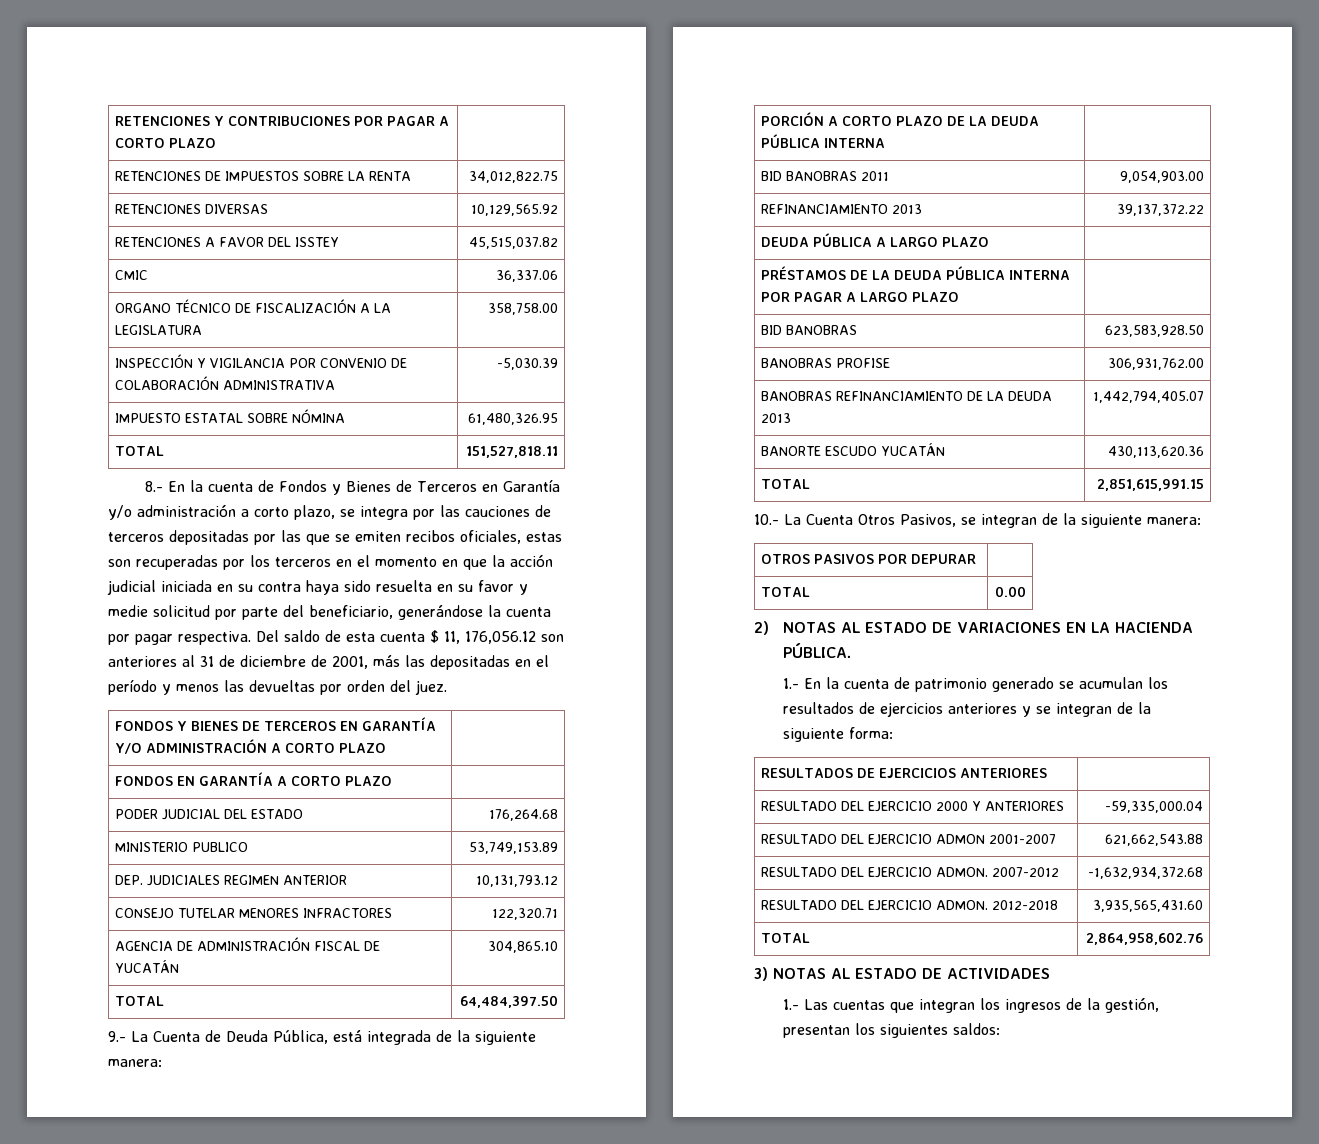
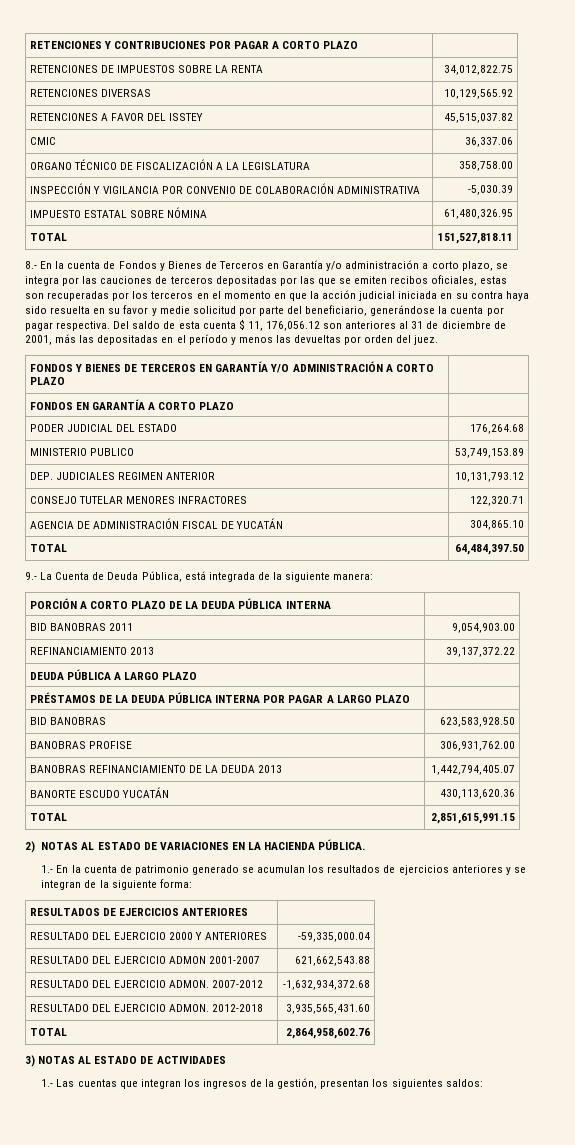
- 10.- La Cuenta Otros Pasivos, se integran de la siguiente manera:
- OTROS PASIVOS POR DEPURAR |
- TOTAL | 0.00

